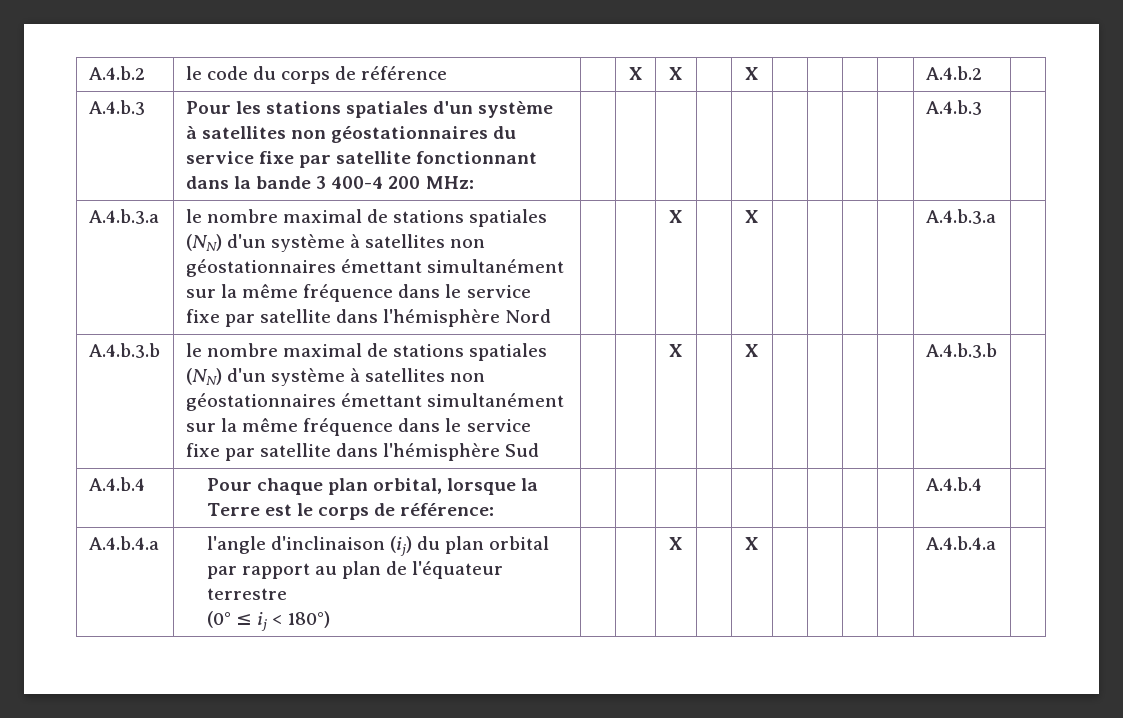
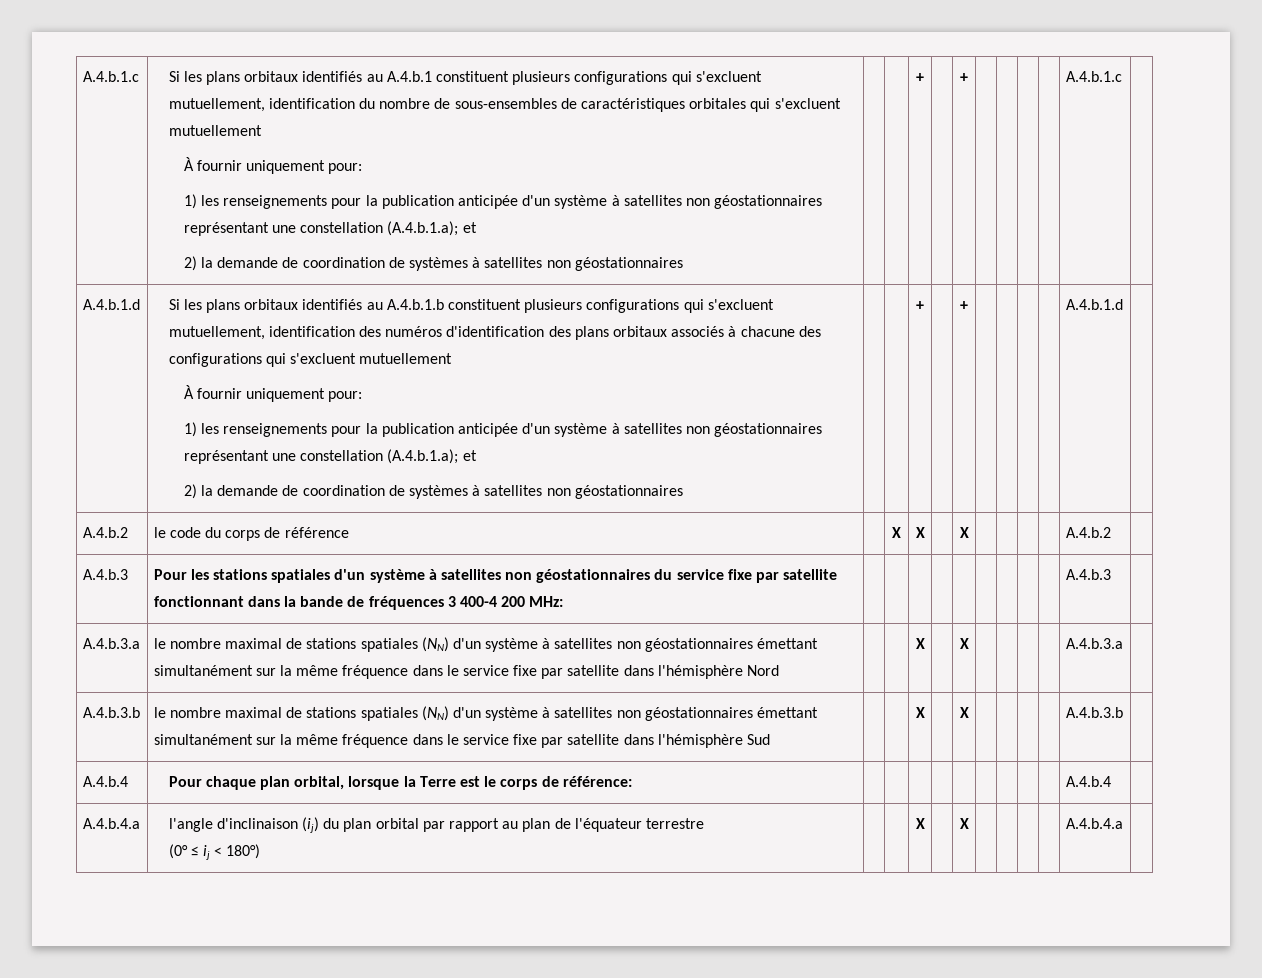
+ A.4.b.1.c | Si les plans orbitaux identifiés au A.4.b.1 constituent plusieurs configurations qui s'excluent mutuellement, identification du nombre de sous-ensembles de caractéristiques orbitales qui s'excluent mutuellement
+ À fournir uniquement pour:
+ 1) les renseignements pour la publication anticipée d'un système à satellites non géostationnaires représentant une constellation (A.4.b.1.a); et
+ 2) la demande de coordination de systèmes à satellites non géostationnaires | | | + | | + | | | | | A.4.b.1.c |
+ A.4.b.1.d | Si les plans orbitaux identifiés au A.4.b.1.b constituent plusieurs configurations qui s'excluent mutuellement, identification des numéros d'identification des plans orbitaux associés à chacune des configurations qui s'excluent mutuellement
+ À fournir uniquement pour:
+ 1) les renseignements pour la publication anticipée d'un système à satellites non géostationnaires représentant une constellation (A.4.b.1.a); et
+ 2) la demande de coordination de systèmes à satellites non géostationnaires | | | + | | + | | | | | A.4.b.1.d
- A.4.b.3 | Pour les stations spatiales d'un système à satellites non géostationnaires du service fixe par satellite fonctionnant dans la bande 3 400-4 200 MHz: | | | | | | | | | | A.4.b.3 |
+ A.4.b.3 | Pour les stations spatiales d'un système à satellites non géostationnaires du service fixe par satellite fonctionnant dans la bande de fréquences 3 400-4 200 MHz: | | | | | | | | | | A.4.b.3 |

